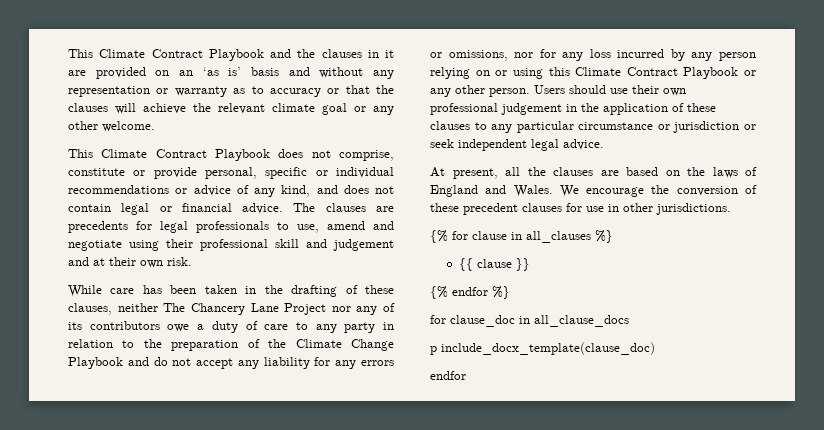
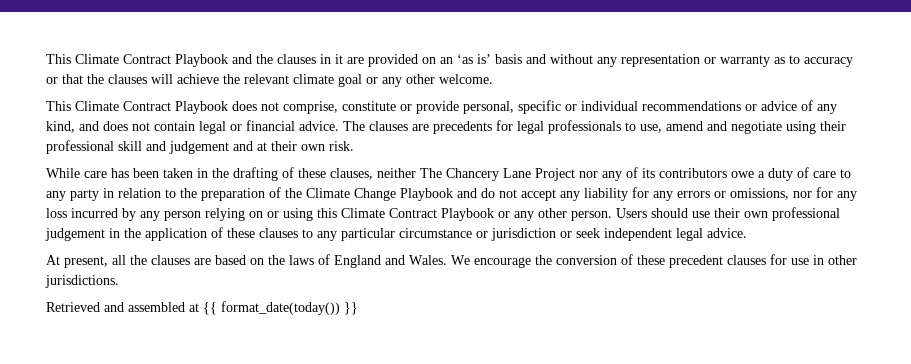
- {% for clause in all_clauses %}
- {{ clause }}
- {% endfor %}
- for clause_doc in all_clause_docs
- p include_docx_template(clause_doc)
- endfor
+ Retrieved and assembled at {{ format_date(today()) }}

